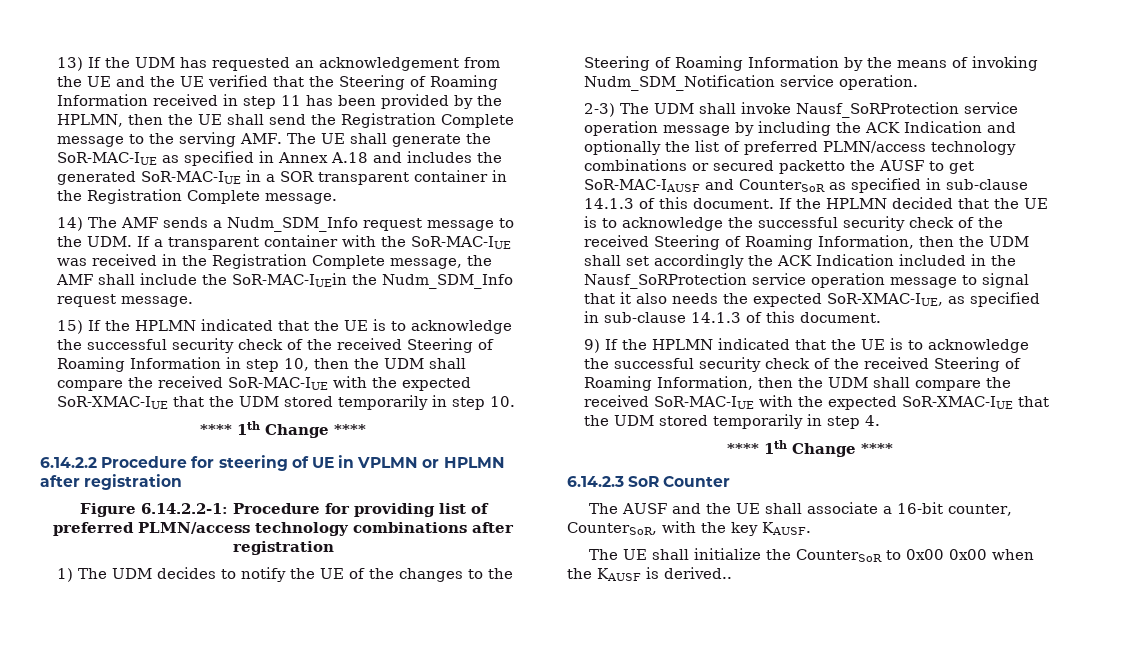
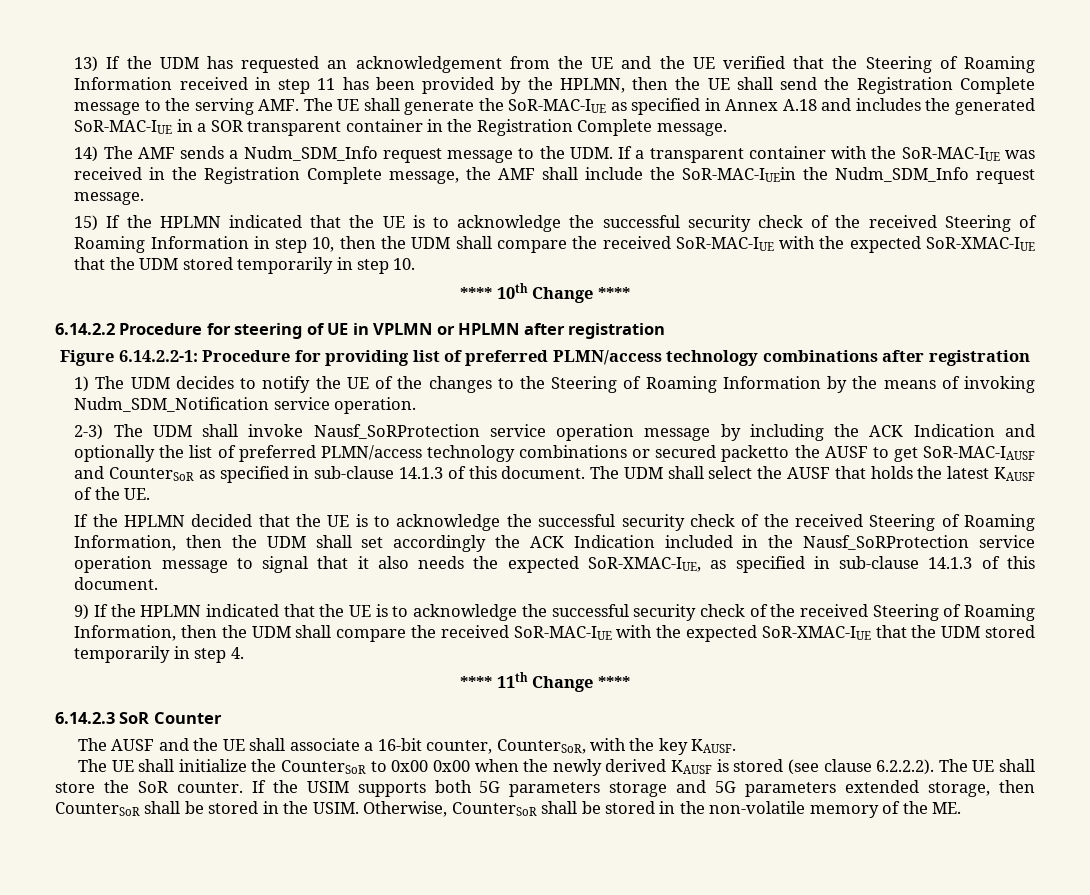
  15) If the HPLMN indicated that the UE is to acknowledge the successful security check of the received Steering of Roaming Information in step 10, then the UDM shall compare the received SoR-MAC-IUE with the expected SoR-XMAC-IUE that the UDM stored temporarily in step 10.
- **** 1th Change ****
+ **** 10th Change ****
- 2-3) The UDM shall invoke Nausf_SoRProtection service operation message by including the ACK Indication and optionally the list of preferred PLMN/access technology combinations or secured packetto the AUSF to get SoR-MAC-IAUSF and CounterSoR as specified in sub-clause 14.1.3 of this document. If the HPLMN decided that the UE is to acknowledge the successful security check of the received Steering of Roaming Information, then the UDM shall set accordingly the ACK Indication included in the Nausf_SoRProtection service operation message to signal that it also needs the expected SoR-XMAC-IUE, as specified in sub-clause 14.1.3 of this document.
+ 2-3) The UDM shall invoke Nausf_SoRProtection service operation message by including the ACK Indication and optionally the list of preferred PLMN/access technology combinations or secured packetto the AUSF to get SoR-MAC-IAUSF and CounterSoR as specified in sub-clause 14.1.3 of this document. The UDM shall select the AUSF that holds the latest KAUSF of the UE.
+ If the HPLMN decided that the UE is to acknowledge the successful security check of the received Steering of Roaming Information, then the UDM shall set accordingly the ACK Indication included in the Nausf_SoRProtection service operation message to signal that it also needs the expected SoR-XMAC-IUE, as specified in sub-clause 14.1.3 of this document.
  9) If the HPLMN indicated that the UE is to acknowledge the successful security check of the received Steering of Roaming Information, then the UDM shall compare the received SoR-MAC-IUE with the expected SoR-XMAC-IUE that the UDM stored temporarily in step 4.
- **** 1th Change ****
+ **** 11th Change ****
- The UE shall initialize the CounterSoR to 0x00 0x00 when the KAUSF is derived..
+ The UE shall initialize the CounterSoR to 0x00 0x00 when the newly derived KAUSF is stored (see clause 6.2.2.2). The UE shall store the SoR counter. If the USIM supports both 5G parameters storage and 5G parameters extended storage, then CounterSoR shall be stored in the USIM. Otherwise, CounterSoR shall be stored in the non-volatile memory of the ME.

